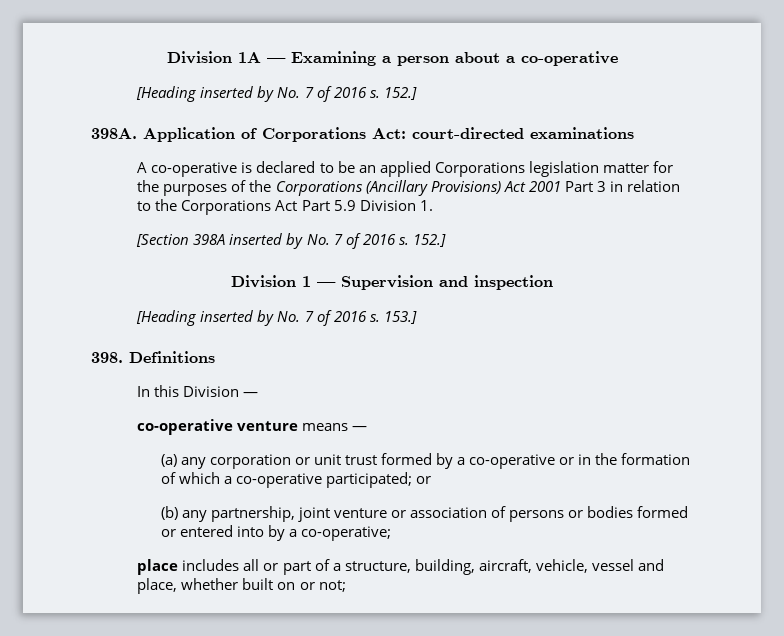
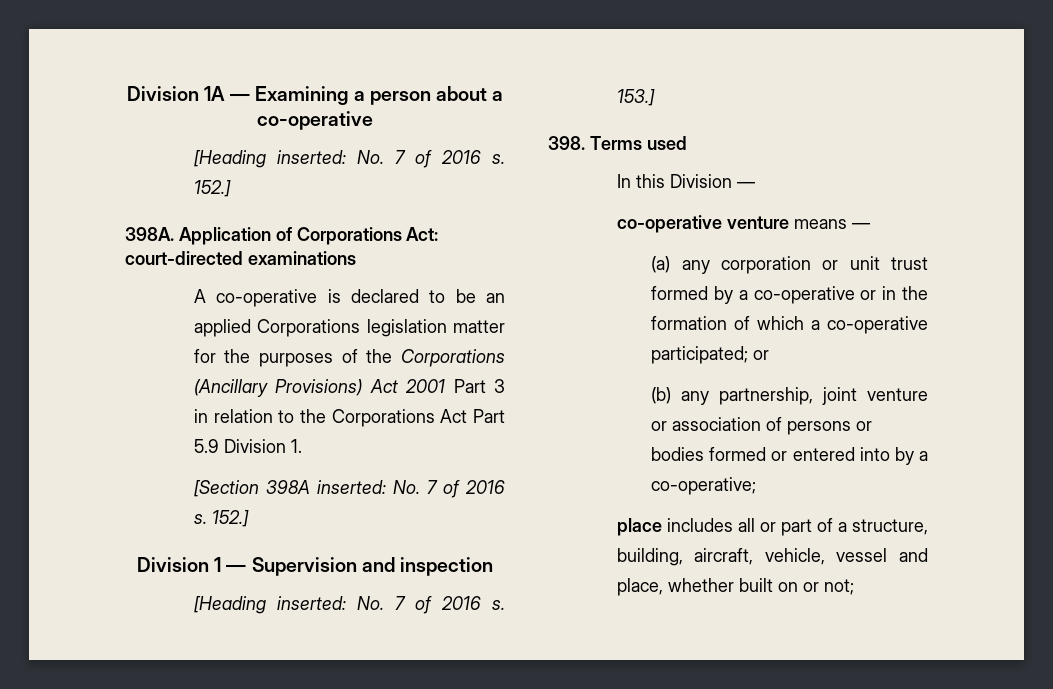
  Division 1A — Examining a person about a co-operative
- [Heading inserted by No. 7 of 2016 s.
+ [Heading inserted: No. 7 of 2016 s.
- [Section 398A inserted by No. 7 of 2016 s.
+ [Section 398A inserted: No. 7 of 2016 s.
  Division 1 — Supervision and inspection
- [Heading inserted by No. 7 of 2016 s.
+ [Heading inserted: No. 7 of 2016 s.
- 398. Definitions
+ 398. Terms used

